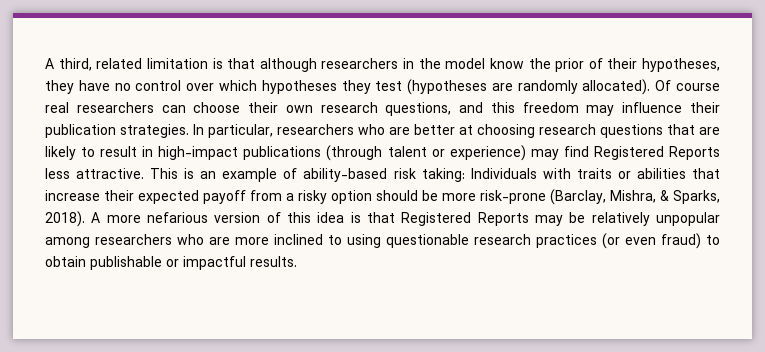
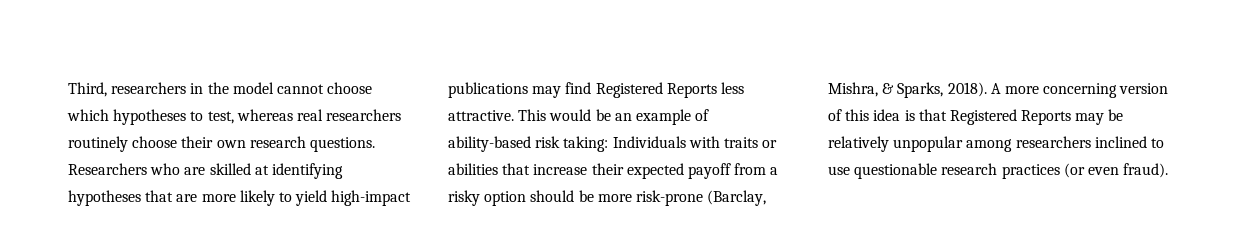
- A third, related limitation is that although researchers in the model know the prior of their hypotheses, they have no control over which hypotheses they test (hypotheses are randomly allocated). Of course real researchers can choose their own research questions, and this freedom may influence their publication strategies. In particular, researchers who are better at choosing research questions that are likely to result in high-impact publications (through talent or experience) may find Registered Reports less attractive.
+ Third, researchers in the model cannot choose which hypotheses to test, whereas real researchers routinely choose their own research questions. Researchers who are skilled at identifying hypotheses that are more likely to yield high-impact publications may find Registered Reports less attractive.
- This is an example of ability-based risk taking: Individuals with traits or abilities that increase their expected payoff from a risky option should be more risk-prone (Barclay, Mishra, & Sparks, 2018).
+ This would be an example of ability-based risk taking: Individuals with traits or abilities that increase their expected payoff from a risky option should be more risk-prone (Barclay, Mishra, & Sparks, 2018).
- A more nefarious version of this idea is that Registered Reports may be relatively unpopular among researchers who are more inclined to using questionable research practices (or even fraud) to obtain publishable or impactful results.
+ A more concerning version of this idea is that Registered Reports may be relatively unpopular among researchers inclined to use questionable research practices (or even fraud).

